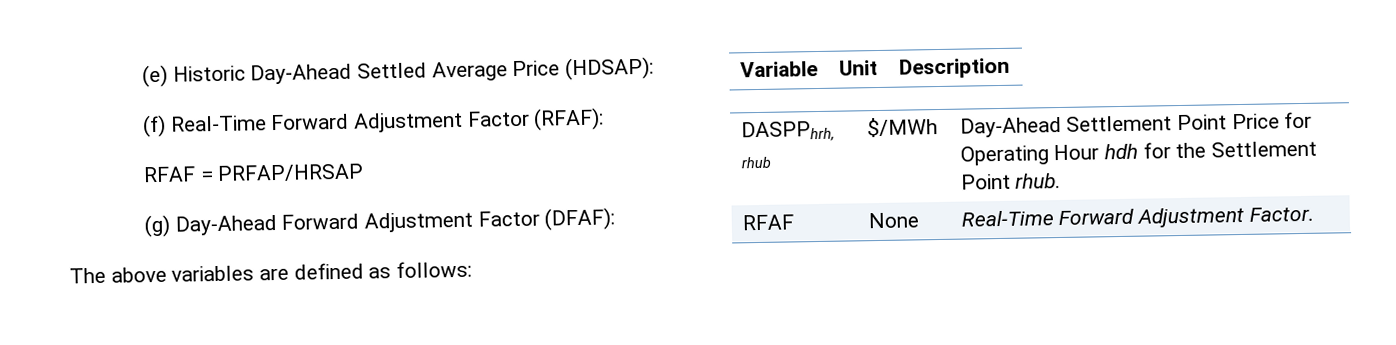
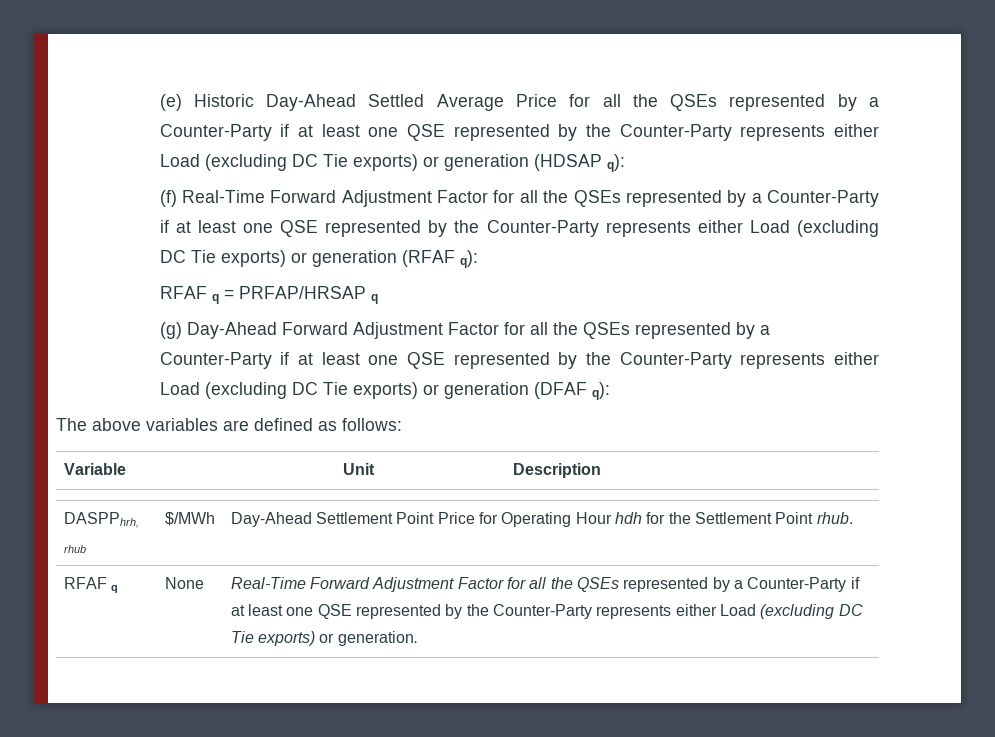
- (e) Historic Day-Ahead Settled Average Price (HDSAP):
+ (e) Historic Day-Ahead Settled Average Price for all the QSEs represented by a Counter-Party if at least one QSE represented by the Counter-Party represents either Load (excluding DC Tie exports) or generation (HDSAP q):
- (f) Real-Time Forward Adjustment Factor (RFAF):
- RFAF = PRFAP/HRSAP
+ (f) Real-Time Forward Adjustment Factor for all the QSEs represented by a Counter-Party if at least one QSE represented by the Counter-Party represents either Load (excluding DC Tie exports) or generation (RFAF q):
+ RFAF q = PRFAP/HRSAP q
- (g) Day-Ahead Forward Adjustment Factor (DFAF):
+ (g) Day-Ahead Forward Adjustment Factor for all the QSEs represented by a Counter-Party if at least one QSE represented by the Counter-Party represents either Load (excluding DC Tie exports) or generation (DFAF q):
- RFAF | None | Real-Time Forward Adjustment Factor.
+ RFAF q | None | Real-Time Forward Adjustment Factor for all the QSEs represented by a Counter-Party if at least one QSE represented by the Counter-Party represents either Load (excluding DC Tie exports) or generation.

